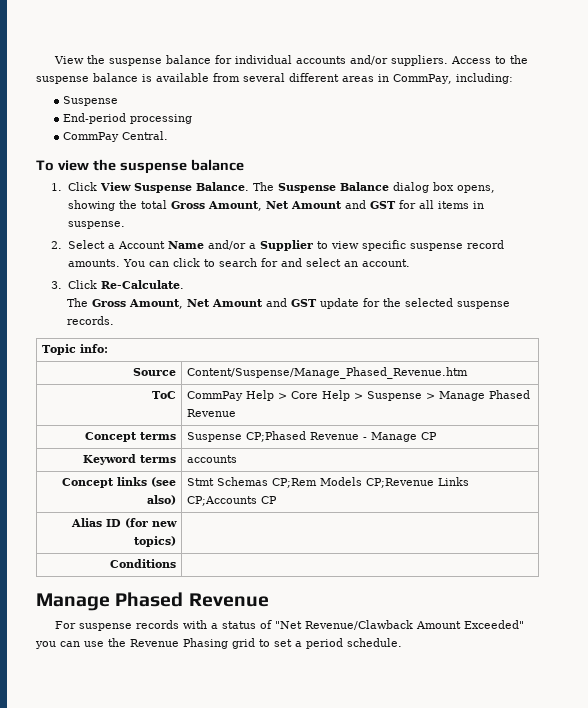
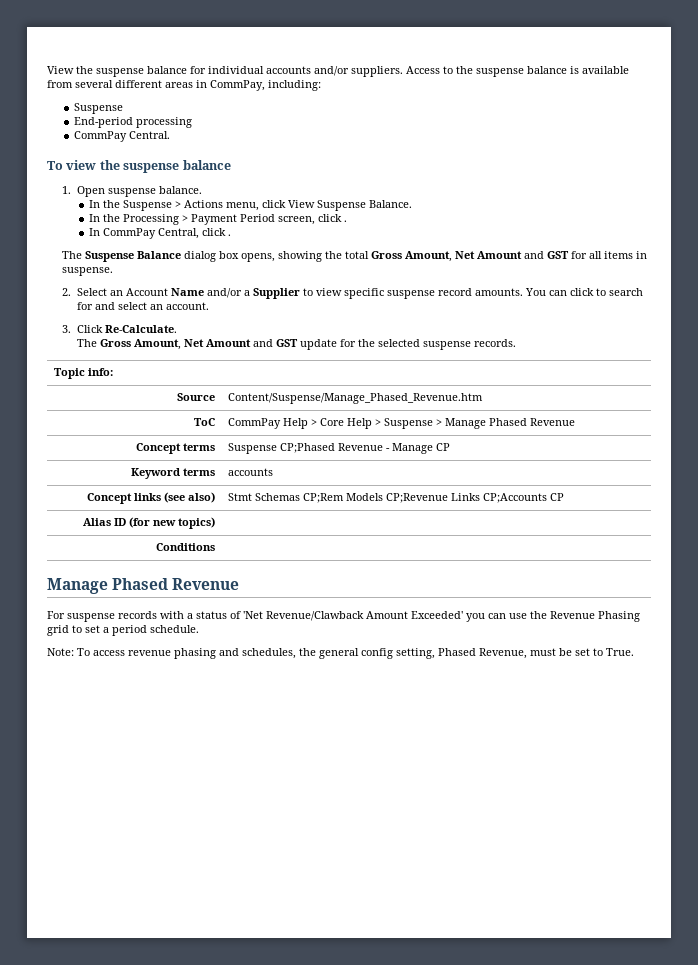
- 1. Click View Suspense Balance. The Suspense Balance dialog box opens, showing the total Gross Amount, Net Amount and GST for all items in suspense.
+ 1. Open suspense balance.
+ In the Suspense > Actions menu, click View Suspense Balance.
+ In the Processing > Payment Period screen, click .
+ In CommPay Central, click .
+ The Suspense Balance dialog box opens, showing the total Gross Amount, Net Amount and GST for all items in suspense.
- 2. Select a Account Name and/or a Supplier to view specific suspense record amounts.
+ 2. Select an Account Name and/or a Supplier to view specific suspense record amounts.
- For suspense records with a status of "Net Revenue/Clawback Amount Exceeded" you can use the Revenue Phasing grid to set a period schedule.
+ For suspense records with a status of 'Net Revenue/Clawback Amount Exceeded' you can use the Revenue Phasing grid to set a period schedule.
+ Note: To access revenue phasing and schedules, the general config setting, Phased Revenue, must be set to True.

